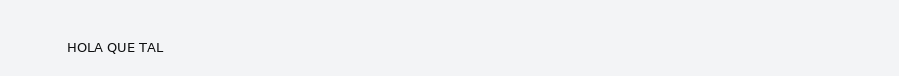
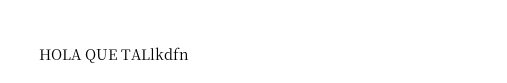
- HOLA QUE TAL
+ HOLA QUE TALlkdfn

